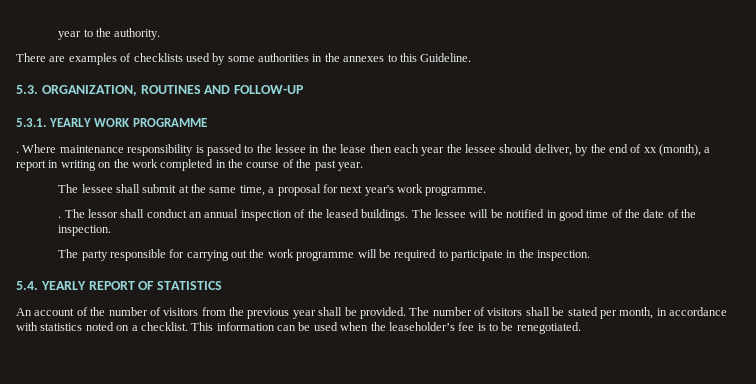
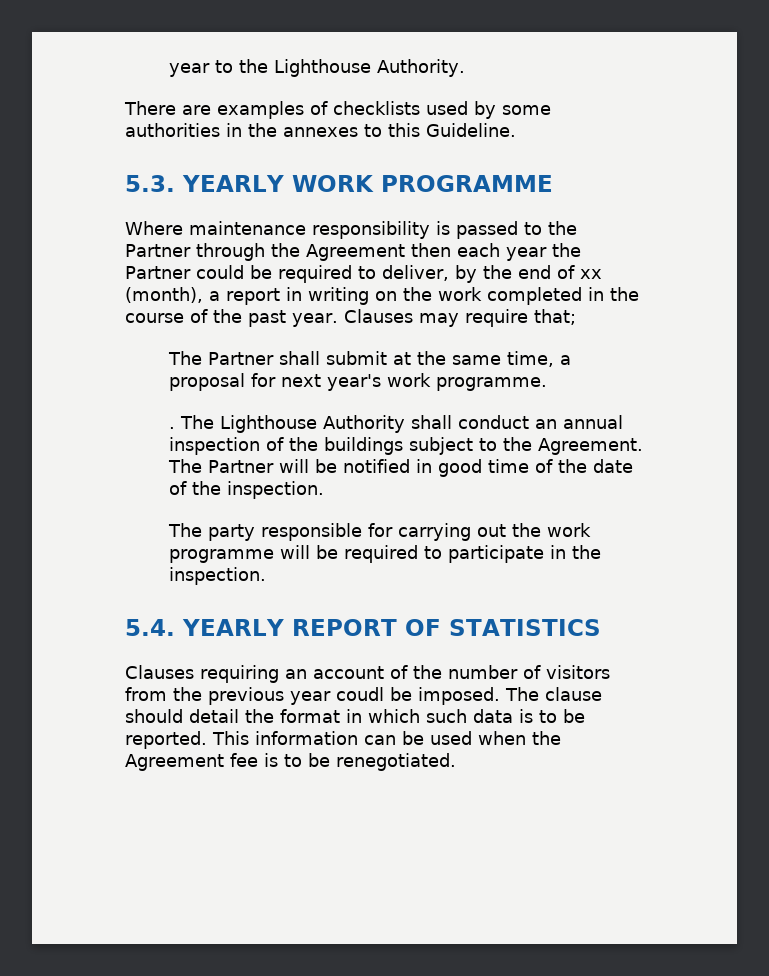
- year to the authority.
+ year to the Lighthouse Authority.
- 5.3. ORGANIZATION, ROUTINES AND FOLLOW-UP
- 5.3.1. YEARLY WORK PROGRAMME
- . Where maintenance responsibility is passed to the lessee in the lease then each year the lessee should deliver, by the end of xx (month), a report in writing on the work completed in the course of the past year.
- The lessee shall submit at the same time, a proposal for next year's work programme.
+ 5.3. YEARLY WORK PROGRAMME
+ Where maintenance responsibility is passed to the Partner through the Agreement then each year the Partner could be required to deliver, by the end of xx (month), a report in writing on the work completed in the course of the past year. Clauses may require that;
+ The Partner shall submit at the same time, a proposal for next year's work programme.
- The lessor shall conduct an annual inspection of the leased buildings. The lessee will be notified in good time of the date of the inspection.
+ The Lighthouse Authority shall conduct an annual inspection of the buildings subject to the Agreement. The Partner will be notified in good time of the date of the inspection.
- An account of the number of visitors from the previous year shall be provided. The number of visitors shall be stated per month, in accordance with statistics noted on a checklist.
+ Clauses requiring an account of the number of visitors from the previous year coudl be imposed. The clause should detail the format in which such data is to be reported.
- This information can be used when the leaseholder’s fee is to be renegotiated.
+ This information can be used when the Agreement fee is to be renegotiated.

